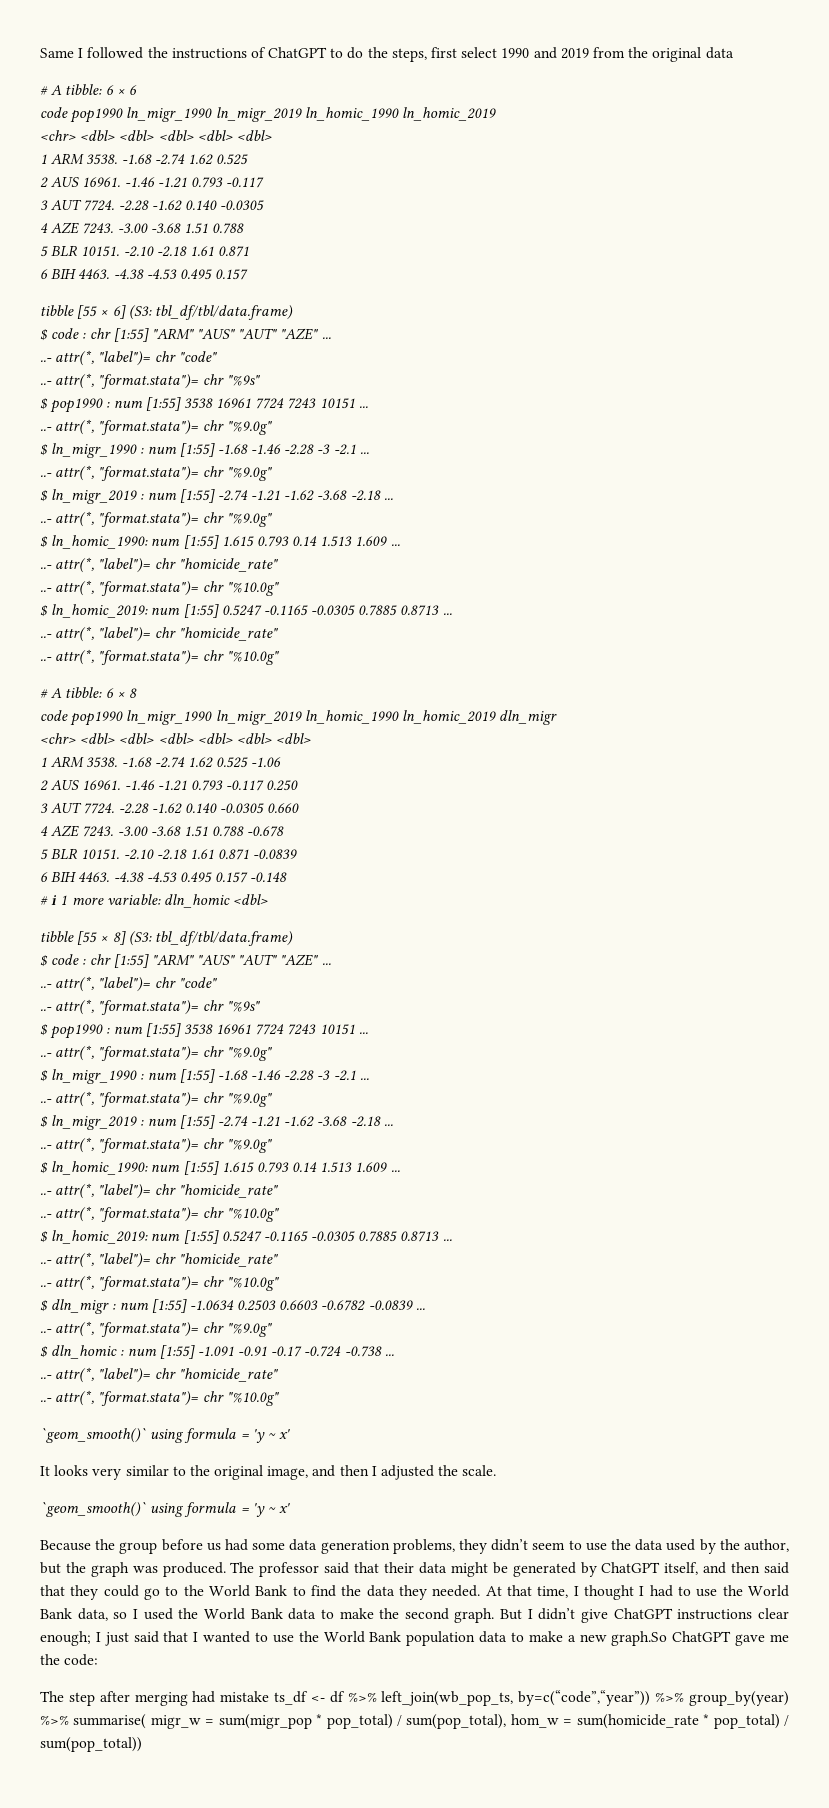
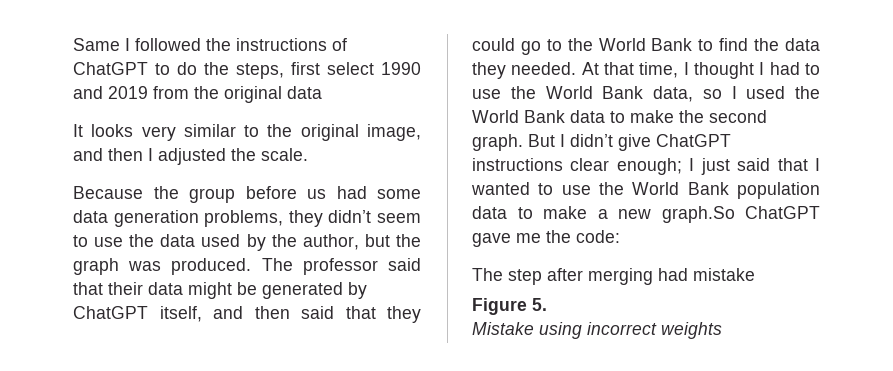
- # A tibble: 6 × 6
- code pop1990 ln_migr_1990 ln_migr_2019 ln_homic_1990 ln_homic_2019
- <chr> <dbl> <dbl> <dbl> <dbl> <dbl>
- 1 ARM 3538. -1.68 -2.74 1.62 0.525
- 2 AUS 16961. -1.46 -1.21 0.793 -0.117
- 3 AUT 7724. -2.28 -1.62 0.140 -0.0305
- 4 AZE 7243. -3.00 -3.68 1.51 0.788
- 5 BLR 10151. -2.10 -2.18 1.61 0.871
- 6 BIH 4463. -4.38 -4.53 0.495 0.157
- tibble [55 × 6] (S3: tbl_df/tbl/data.frame)
- $ code : chr [1:55] "ARM" "AUS" "AUT" "AZE" ...
- ..- attr(*, "label")= chr "code"
- ..- attr(*, "format.stata")= chr "%9s"
- $ pop1990 : num [1:55] 3538 16961 7724 7243 10151 ...
- ..- attr(*, "format.stata")= chr "%9.0g"
- $ ln_migr_1990 : num [1:55] -1.68 -1.46 -2.28 -3 -2.1 ...
- ..- attr(*, "format.stata")= chr "%9.0g"
- $ ln_migr_2019 : num [1:55] -2.74 -1.21 -1.62 -3.68 -2.18 ...
- ..- attr(*, "format.stata")= chr "%9.0g"
- $ ln_homic_1990: num [1:55] 1.615 0.793 0.14 1.513 1.609 ...
- ..- attr(*, "label")= chr "homicide_rate"
- ..- attr(*, "format.stata")= chr "%10.0g"
- $ ln_homic_2019: num [1:55] 0.5247 -0.1165 -0.0305 0.7885 0.8713 ...
- ..- attr(*, "label")= chr "homicide_rate"
- ..- attr(*, "format.stata")= chr "%10.0g"
- # A tibble: 6 × 8
- code pop1990 ln_migr_1990 ln_migr_2019 ln_homic_1990 ln_homic_2019 dln_migr
- <chr> <dbl> <dbl> <dbl> <dbl> <dbl> <dbl>
- 1 ARM 3538. -1.68 -2.74 1.62 0.525 -1.06
- 2 AUS 16961. -1.46 -1.21 0.793 -0.117 0.250
- 3 AUT 7724. -2.28 -1.62 0.140 -0.0305 0.660
- 4 AZE 7243. -3.00 -3.68 1.51 0.788 -0.678
- 5 BLR 10151. -2.10 -2.18 1.61 0.871 -0.0839
- 6 BIH 4463. -4.38 -4.53 0.495 0.157 -0.148
- # ℹ 1 more variable: dln_homic <dbl>
- tibble [55 × 8] (S3: tbl_df/tbl/data.frame)
- $ code : chr [1:55] "ARM" "AUS" "AUT" "AZE" ...
- ..- attr(*, "label")= chr "code"
- ..- attr(*, "format.stata")= chr "%9s"
- $ pop1990 : num [1:55] 3538 16961 7724 7243 10151 ...
- ..- attr(*, "format.stata")= chr "%9.0g"
- $ ln_migr_1990 : num [1:55] -1.68 -1.46 -2.28 -3 -2.1 ...
- ..- attr(*, "format.stata")= chr "%9.0g"
- $ ln_migr_2019 : num [1:55] -2.74 -1.21 -1.62 -3.68 -2.18 ...
- ..- attr(*, "format.stata")= chr "%9.0g"
- $ ln_homic_1990: num [1:55] 1.615 0.793 0.14 1.513 1.609 ...
- ..- attr(*, "label")= chr "homicide_rate"
- ..- attr(*, "format.stata")= chr "%10.0g"
- $ ln_homic_2019: num [1:55] 0.5247 -0.1165 -0.0305 0.7885 0.8713 ...
- ..- attr(*, "label")= chr "homicide_rate"
- ..- attr(*, "format.stata")= chr "%10.0g"
- $ dln_migr : num [1:55] -1.0634 0.2503 0.6603 -0.6782 -0.0839 ...
- ..- attr(*, "format.stata")= chr "%9.0g"
- $ dln_homic : num [1:55] -1.091 -0.91 -0.17 -0.724 -0.738 ...
- ..- attr(*, "label")= chr "homicide_rate"
- ..- attr(*, "format.stata")= chr "%10.0g"
- `geom_smooth()` using formula = 'y ~ x'
  It looks very similar to the original image, and then I adjusted the scale.
- `geom_smooth()` using formula = 'y ~ x'
- The step after merging had mistake ts_df <- df %>% left_join(wb_pop_ts, by=c(“code”,“year”)) %>% group_by(year) %>% summarise( migr_w = sum(migr_pop * pop_total) / sum(pop_total), hom_w = sum(homicide_rate * pop_total) / sum(pop_total))
+ The step after merging had mistake
+ Figure 5.
+ Mistake using incorrect weights

